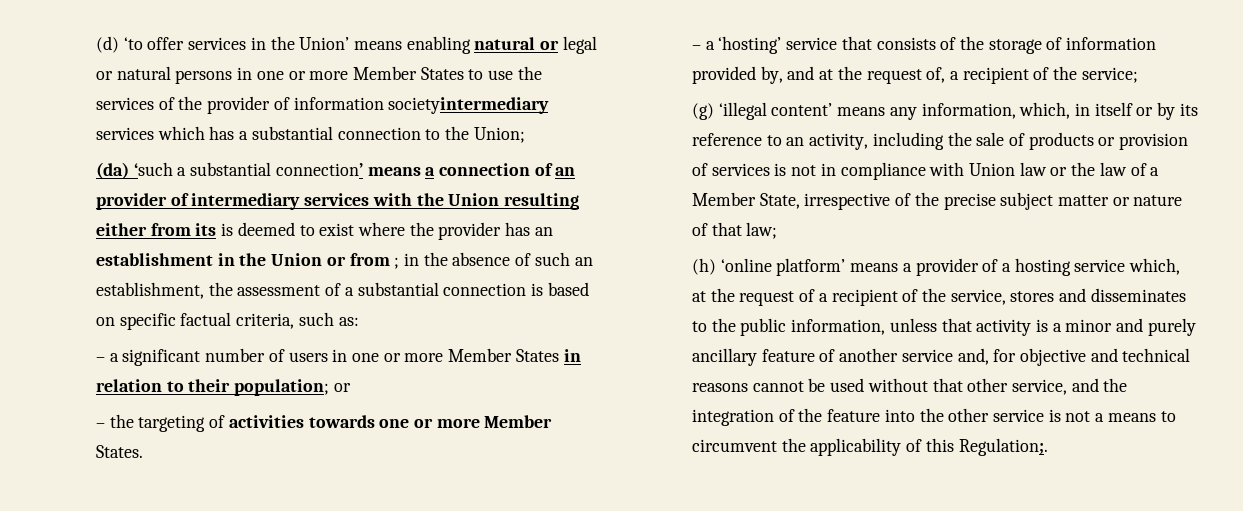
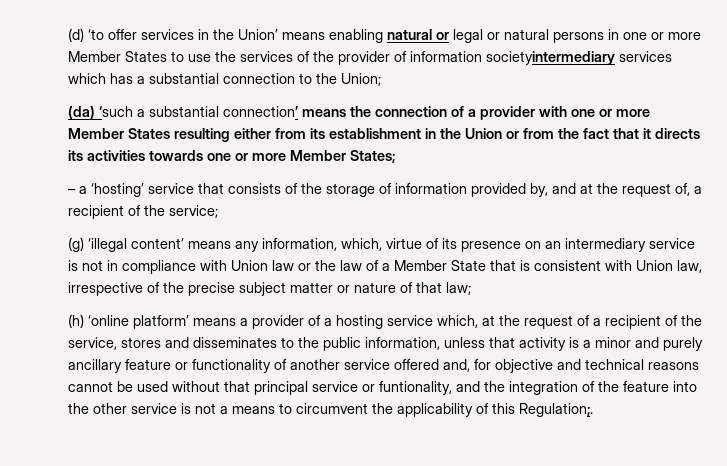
- (da) ‘such a substantial connection’ means a connection of an provider of intermediary services with the Union resulting either from its is deemed to exist where the provider has an establishment in the Union or from ; in the absence of such an establishment, the assessment of a substantial connection is based on specific factual criteria, such as:
- – a significant number of users in one or more Member States in relation to their population; or
- – the targeting of activities towards one or more Member States.
+ (da) ‘such a substantial connection’ means the connection of a provider with one or more Member States resulting either from its establishment in the Union or from the fact that it directs its activities towards one or more Member States;
- (g) ‘illegal content’ means any information, which, in itself or by its reference to an activity, including the sale of products or provision of services is not in compliance with Union law or the law of a Member State, irrespective of the precise subject matter or nature of that law;
+ (g) ‘illegal content’ means any information, which, virtue of its presence on an intermediary service is not in compliance with Union law or the law of a Member State that is consistent with Union law, irrespective of the precise subject matter or nature of that law;
- (h) ‘online platform’ means a provider of a hosting service which, at the request of a recipient of the service, stores and disseminates to the public information, unless that activity is a minor and purely ancillary feature of another service and, for objective and technical reasons cannot be used without that other service, and the integration of the feature into the other service is not a means to circumvent the applicability of this Regulation;.
+ (h) ‘online platform’ means a provider of a hosting service which, at the request of a recipient of the service, stores and disseminates to the public information, unless that activity is a minor and purely ancillary feature or functionality of another service offered and, for objective and technical reasons cannot be used without that principal service or funtionality, and the integration of the feature into the other service is not a means to circumvent the applicability of this Regulation;.

